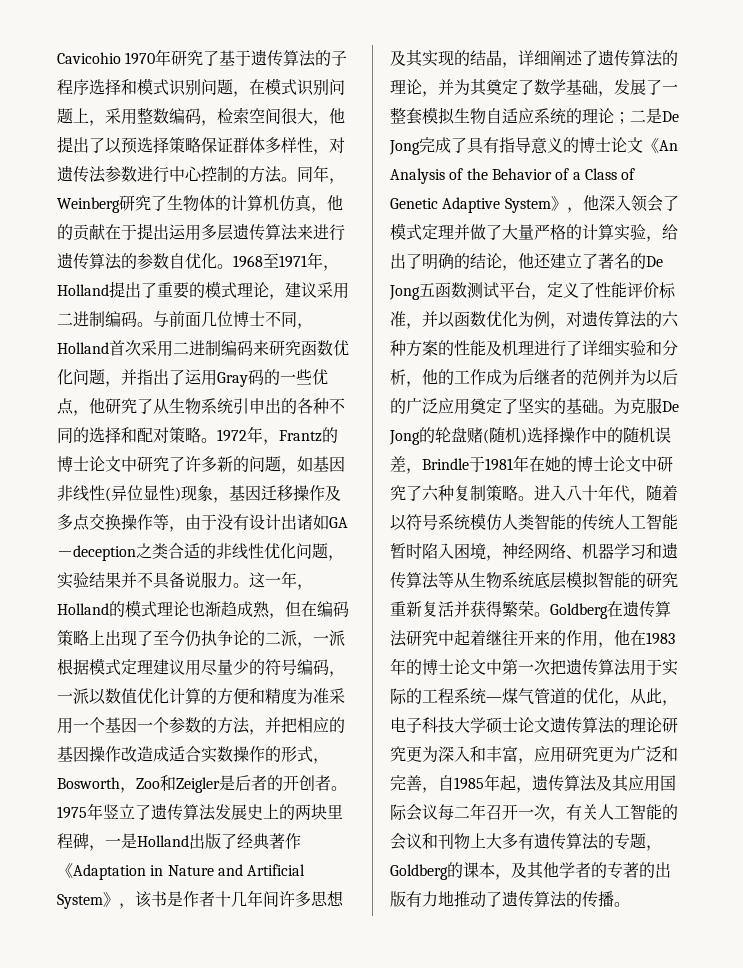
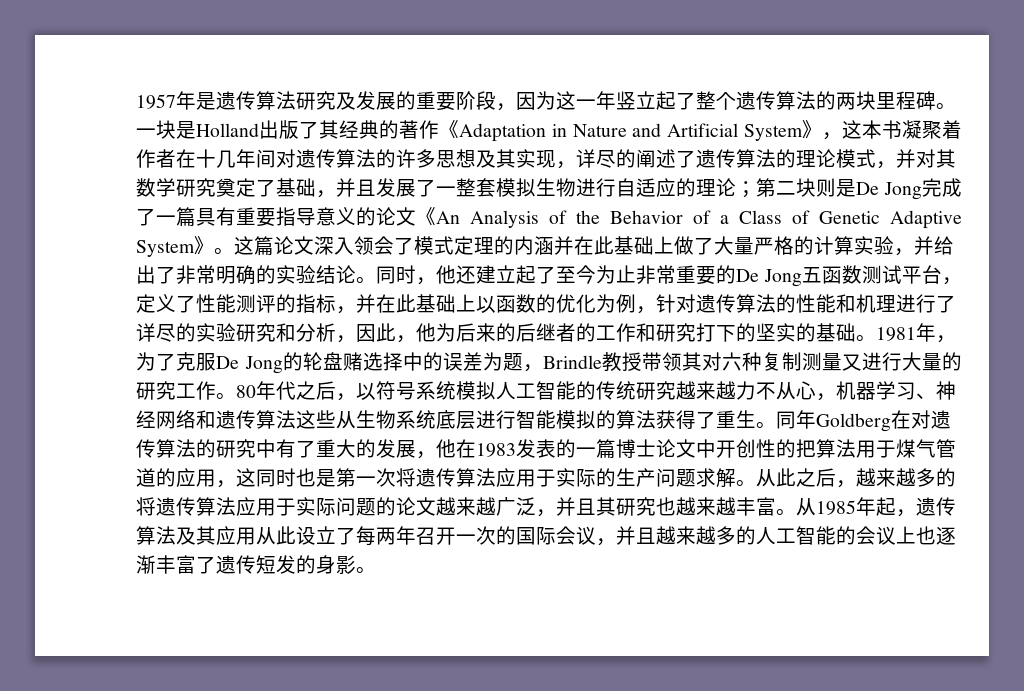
- Cavicohio 1970年研究了基于遗传算法的子程序选择和模式识别问题，在模式识别问题上，采用整数编码，检索空间很大，他提出了以预选择策略保证群体多样性，对遗传法参数进行中心控制的方法。同年，Weinberg研究了生物体的计算机仿真，他的贡献在于提出运用多层遗传算法来进行遗传算法的参数自优化。1968至1971年，Holland提出了重要的模式理论，建议采用二进制编码。与前面几位博士不同，Holland首次采用二进制编码来研究函数优化问题，并指出了运用Gray码的一些优点，他研究了从生物系统引申出的各种不同的选择和配对策略。1972年，Frantz的博士论文中研究了许多新的问题，如基因非线性(异位显性)现象，基因迁移操作及多点交换操作等，由于没有设计出诸如GA－deception之类合适的非线性优化问题，实验结果并不具备说服力。这一年，Holland的模式理论也渐趋成熟，但在编码策略上出现了至今仍执争论的二派，一派根据模式定理建议用尽量少的符号编码，一派以数值优化计算的方便和精度为准采用一个基因一个参数的方法，并把相应的基因操作改造成适合实数操作的形式，Bosworth，Zoo和Zeigler是后者的开创者。1975年竖立了遗传算法发展史上的两块里程碑，一是Holland出版了经典著作《Adaptation in Nature and Artificial System》，该书是作者十几年间许多思想及其实现的结晶，详细阐述了遗传算法的理论，并为其奠定了数学基础，发展了一整套模拟生物自适应系统的理论；
+ 1957年是遗传算法研究及发展的重要阶段，因为这一年竖立起了整个遗传算法的两块里程碑。一块是Holland出版了其经典的著作《Adaptation in Nature and Artificial System》，这本书凝聚着作者在十几年间对遗传算法的许多思想及其实现，详尽的阐述了遗传算法的理论模式，并对其数学研究奠定了基础，并且发展了一整套模拟生物进行自适应的理论；
- 二是De Jong完成了具有指导意义的博士论文《An Analysis of the Behavior of a Class of Genetic Adaptive System》，他深入领会了模式定理并做了大量严格的计算实验，给出了明确的结论，他还建立了著名的De Jong五函数测试平台，定义了性能评价标准，并以函数优化为例，对遗传算法的六种方案的性能及机理进行了详细实验和分析，他的工作成为后继者的范例并为以后的广泛应用奠定了坚实的基础。为克服De Jong的轮盘赌(随机)选择操作中的随机误差，Brindle于1981年在她的博士论文中研究了六种复制策略。进入八十年代，随着以符号系统模仿人类智能的传统人工智能暂时陷入困境，神经网络、机器学习和遗传算法等从生物系统底层模拟智能的研究重新复活并获得繁荣。Goldberg在遗传算法研究中起着继往开来的作用，他在1983年的博士论文中第一次把遗传算法用于实际的工程系统—煤气管道的优化，从此，电子科技大学硕士论文遗传算法的理论研究更为深入和丰富，应用研究更为广泛和完善，自1985年起，遗传算法及其应用国际会议每二年召开一次，有关人工智能的会议和刊物上大多有遗传算法的专题，Goldberg的课本，及其他学者的专著的出版有力地推动了遗传算法的传播。
+ 第二块则是De Jong完成了一篇具有重要指导意义的论文《An Analysis of the Behavior of a Class of Genetic Adaptive System》。这篇论文深入领会了模式定理的内涵并在此基础上做了大量严格的计算实验，并给出了非常明确的实验结论。同时，他还建立起了至今为止非常重要的De Jong五函数测试平台，定义了性能测评的指标，并在此基础上以函数的优化为例，针对遗传算法的性能和机理进行了详尽的实验研究和分析，因此，他为后来的后继者的工作和研究打下的坚实的基础。1981年，为了克服De Jong的轮盘赌选择中的误差为题，Brindle教授带领其对六种复制测量又进行大量的研究工作。80年代之后，以符号系统模拟人工智能的传统研究越来越力不从心，机器学习、神经网络和遗传算法这些从生物系统底层进行智能模拟的算法获得了重生。同年Goldberg在对遗传算法的研究中有了重大的发展，他在1983发表的一篇博士论文中开创性的把算法用于煤气管道的应用，这同时也是第一次将遗传算法应用于实际的生产问题求解。从此之后，越来越多的将遗传算法应用于实际问题的论文越来越广泛，并且其研究也越来越丰富。从1985年起，遗传算法及其应用从此设立了每两年召开一次的国际会议，并且越来越多的人工智能的会议上也逐渐丰富了遗传短发的身影。

